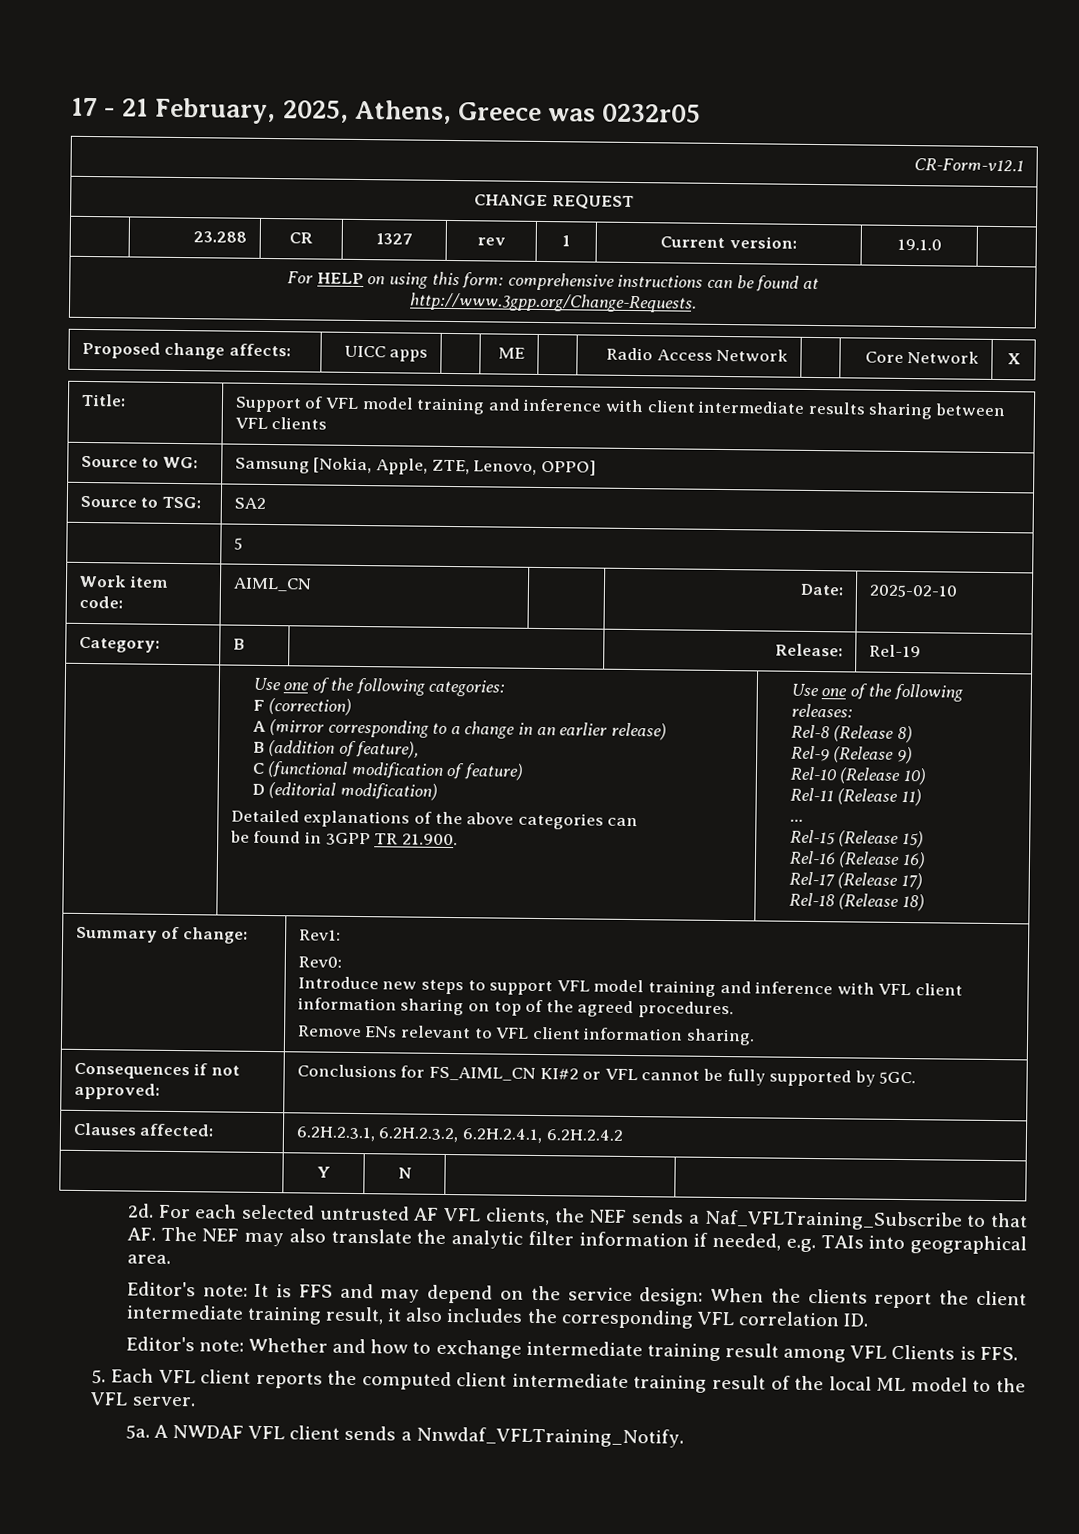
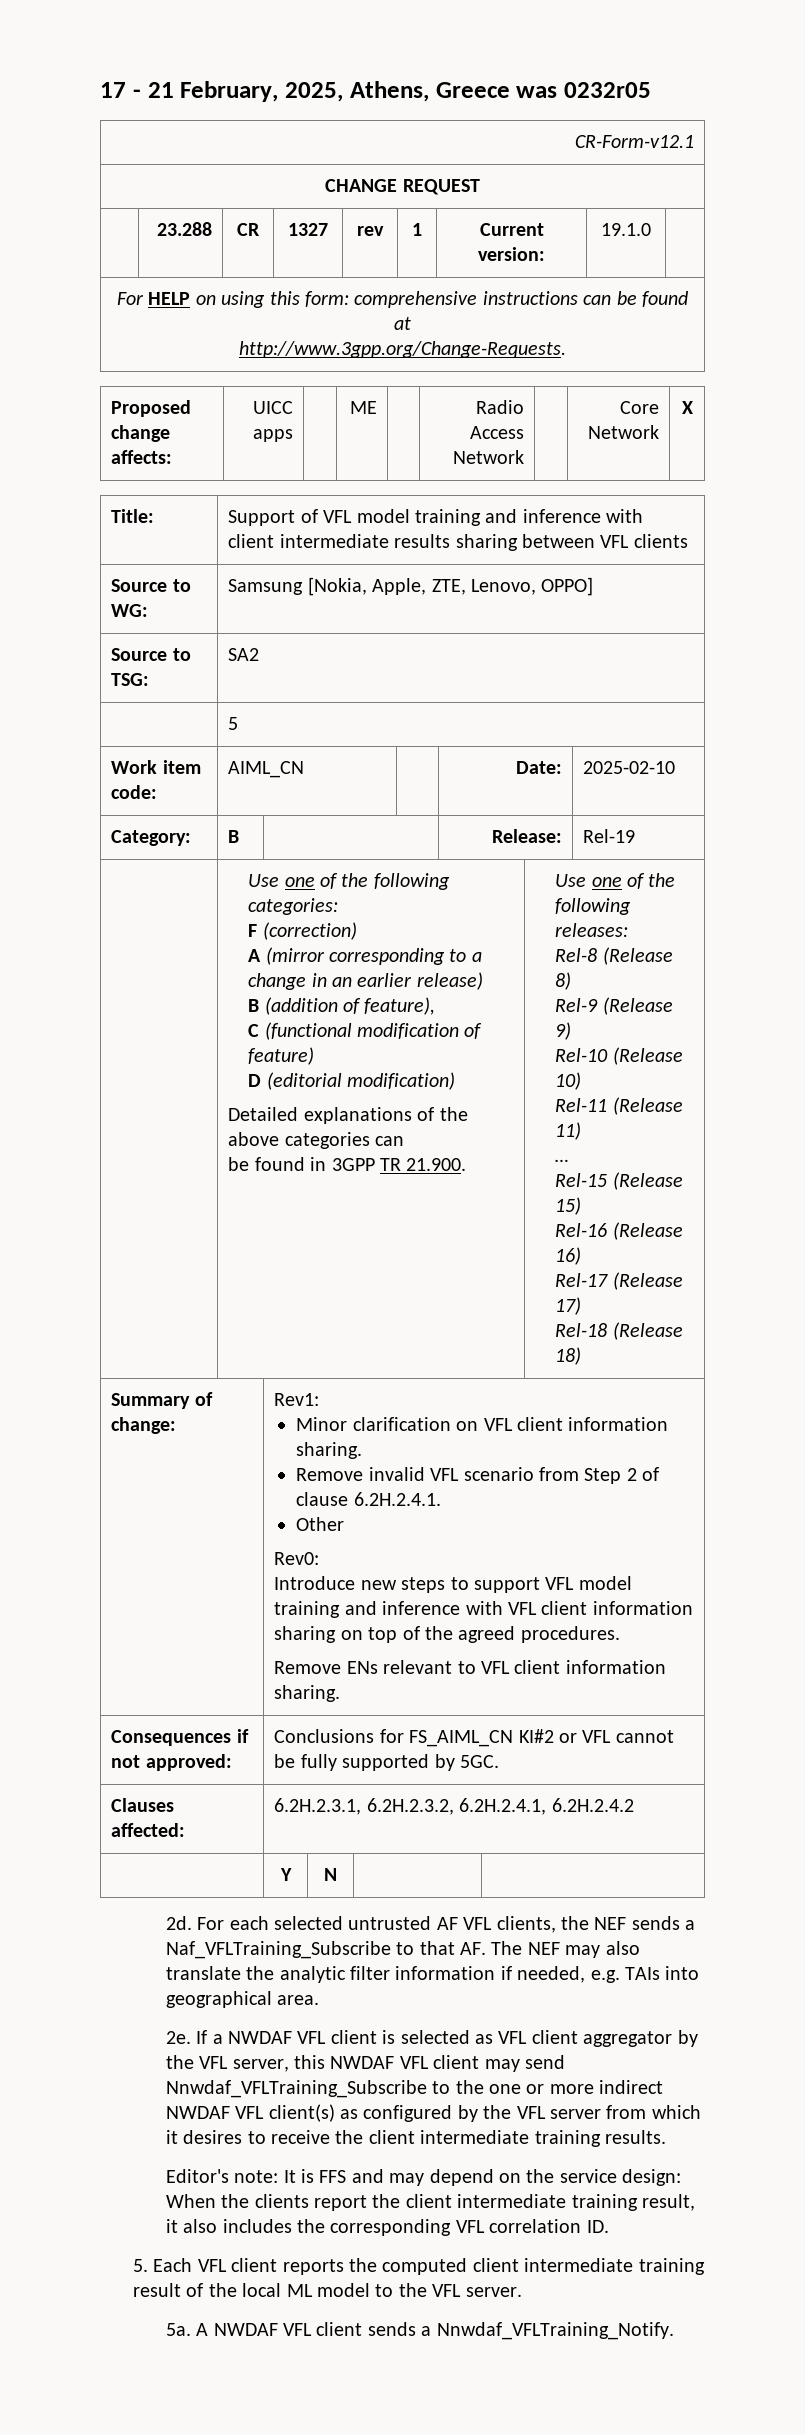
+ Minor clarification on VFL client information sharing.
+ Remove invalid VFL scenario from Step 2 of clause 6.2H.2.4.1.
+ Other
+ 2e. If a NWDAF VFL client is selected as VFL client aggregator by the VFL server, this NWDAF VFL client may send Nnwdaf_VFLTraining_Subscribe to the one or more indirect NWDAF VFL client(s) as configured by the VFL server from which it desires to receive the client intermediate training results.
- Editor's note: Whether and how to exchange intermediate training result among VFL Clients is FFS.

